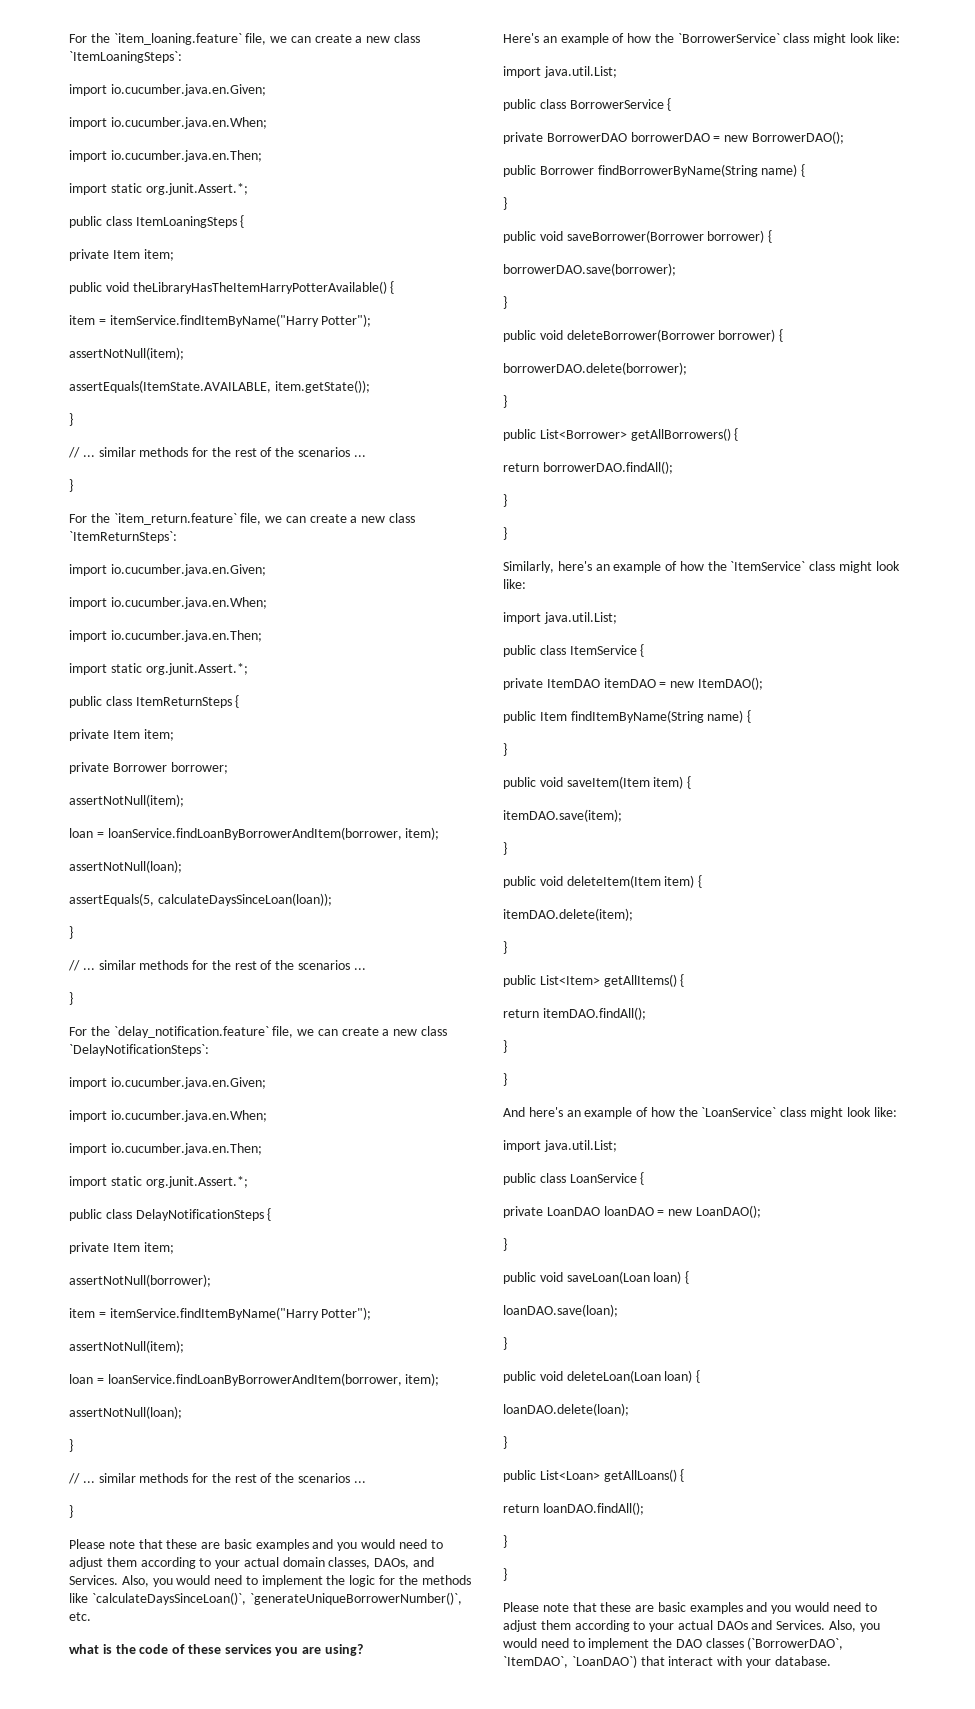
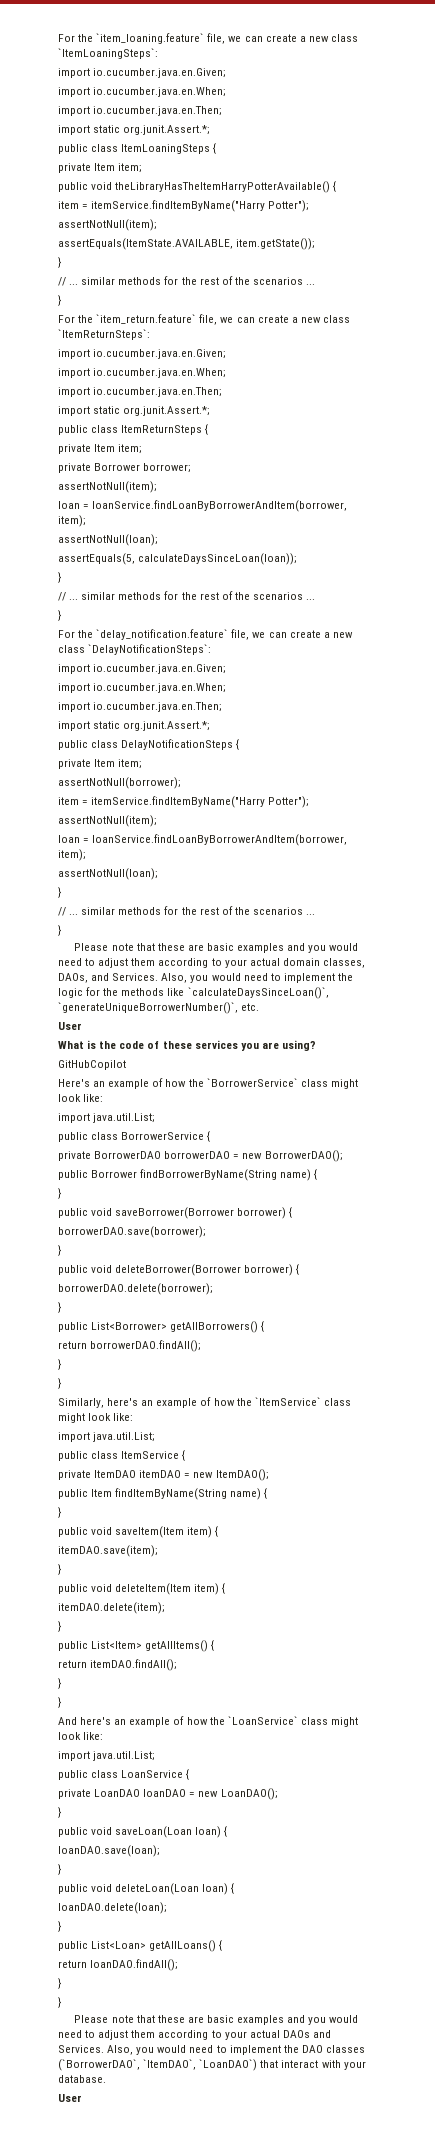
  Also, you would need to implement the logic for the methods like `calculateDaysSinceLoan()`, `generateUniqueBorrowerNumber()`, etc.
- what is the code of these services you are using?
+ User
+ What is the code of these services you are using?
+ GitHubCopilot
  Also, you would need to implement the DAO classes (`BorrowerDAO`, `ItemDAO`, `LoanDAO`) that interact with your database.
+ User

